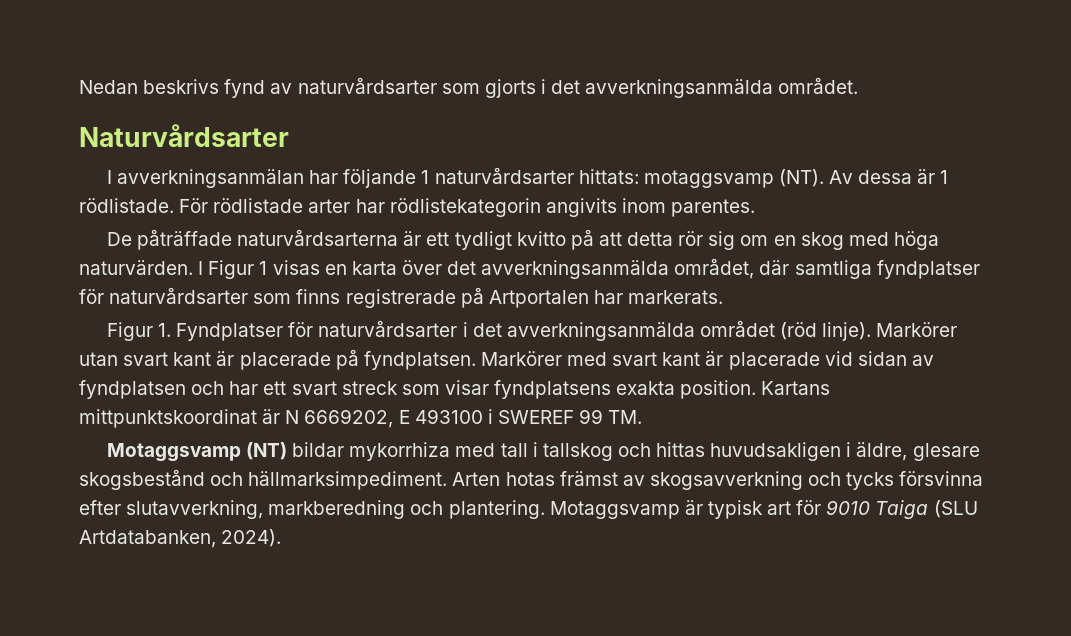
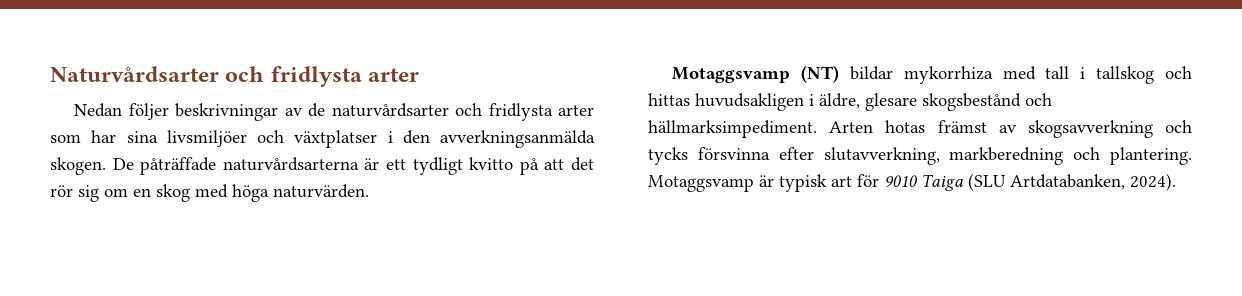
- Nedan beskrivs fynd av naturvårdsarter som gjorts i det avverkningsanmälda området.
- Naturvårdsarter
- I avverkningsanmälan har följande 1 naturvårdsarter hittats: motaggsvamp (NT). Av dessa är 1 rödlistade. För rödlistade arter har rödlistekategorin angivits inom parentes.
- De påträffade naturvårdsarterna är ett tydligt kvitto på att detta rör sig om en skog med höga naturvärden. I Figur 1 visas en karta över det avverkningsanmälda området, där samtliga fyndplatser för naturvårdsarter som finns registrerade på Artportalen har markerats.
- Figur 1. Fyndplatser för naturvårdsarter i det avverkningsanmälda området (röd linje). Markörer utan svart kant är placerade på fyndplatsen. Markörer med svart kant är placerade vid sidan av fyndplatsen och har ett svart streck som visar fyndplatsens exakta position. Kartans mittpunktskoordinat är N 6669202, E 493100 i SWEREF 99 TM.
+ Naturvårdsarter och fridlysta arter
+ Nedan följer beskrivningar av de naturvårdsarter och fridlysta arter som har sina livsmiljöer och växtplatser i den avverkningsanmälda skogen. De påträffade naturvårdsarterna är ett tydligt kvitto på att det rör sig om en skog med höga naturvärden.

